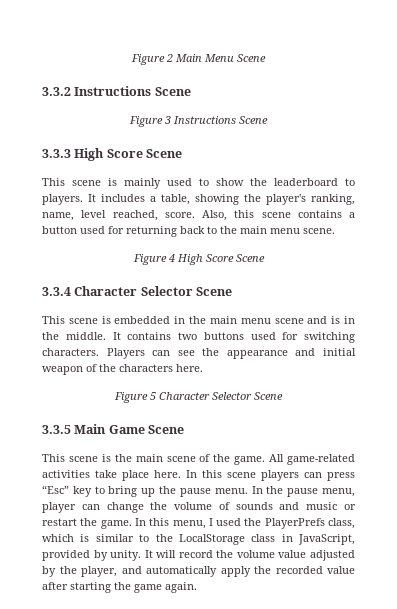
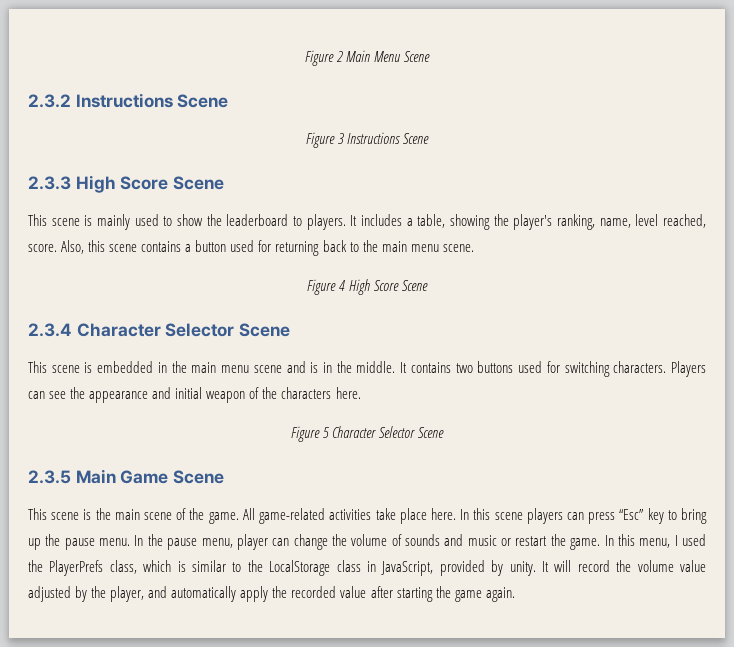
- 3.3.2 Instructions Scene
+ 2.3.2 Instructions Scene
- 3.3.3 High Score Scene
+ 2.3.3 High Score Scene
- 3.3.4 Character Selector Scene
+ 2.3.4 Character Selector Scene
- 3.3.5 Main Game Scene
+ 2.3.5 Main Game Scene

